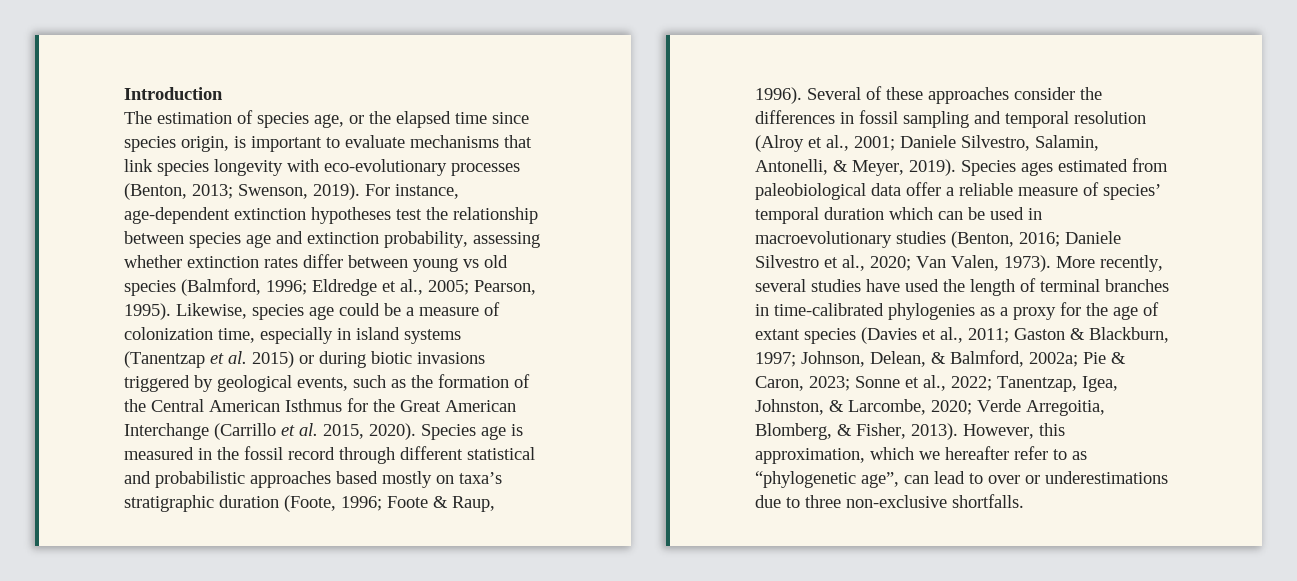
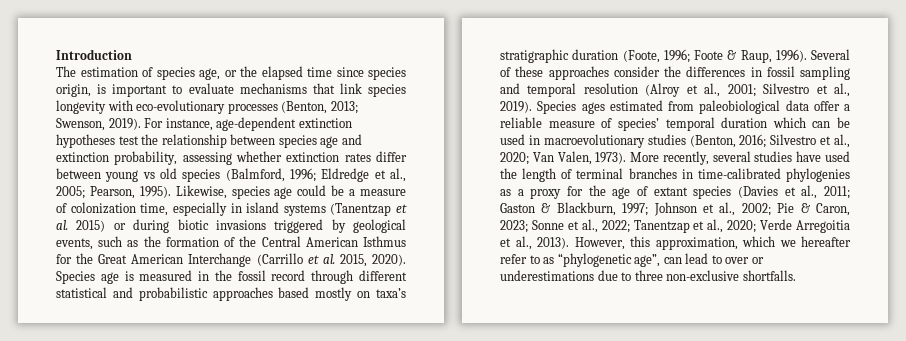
- Several of these approaches consider the differences in fossil sampling and temporal resolution (Alroy et al., 2001; Daniele Silvestro, Salamin, Antonelli, & Meyer, 2019).
+ Several of these approaches consider the differences in fossil sampling and temporal resolution (Alroy et al., 2001; Silvestro et al., 2019).
- Species ages estimated from paleobiological data offer a reliable measure of species’ temporal duration which can be used in macroevolutionary studies (Benton, 2016; Daniele Silvestro et al., 2020; Van Valen, 1973).
+ Species ages estimated from paleobiological data offer a reliable measure of species’ temporal duration which can be used in macroevolutionary studies (Benton, 2016; Silvestro et al., 2020; Van Valen, 1973).
- More recently, several studies have used the length of terminal branches in time-calibrated phylogenies as a proxy for the age of extant species (Davies et al., 2011; Gaston & Blackburn, 1997; Johnson, Delean, & Balmford, 2002a; Pie & Caron, 2023; Sonne et al., 2022; Tanentzap, Igea, Johnston, & Larcombe, 2020; Verde Arregoitia, Blomberg, & Fisher, 2013).
+ More recently, several studies have used the length of terminal branches in time-calibrated phylogenies as a proxy for the age of extant species (Davies et al., 2011; Gaston & Blackburn, 1997; Johnson et al., 2002; Pie & Caron, 2023; Sonne et al., 2022; Tanentzap et al., 2020; Verde Arregoitia et al., 2013).

